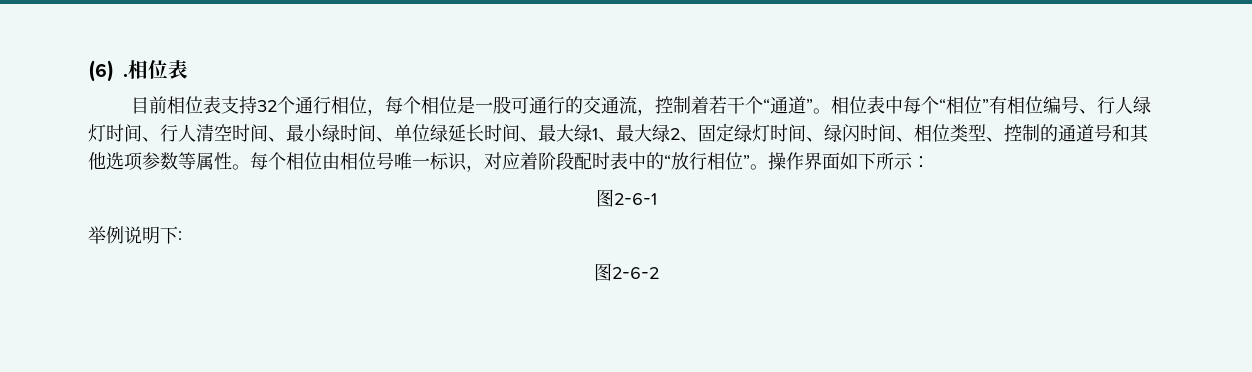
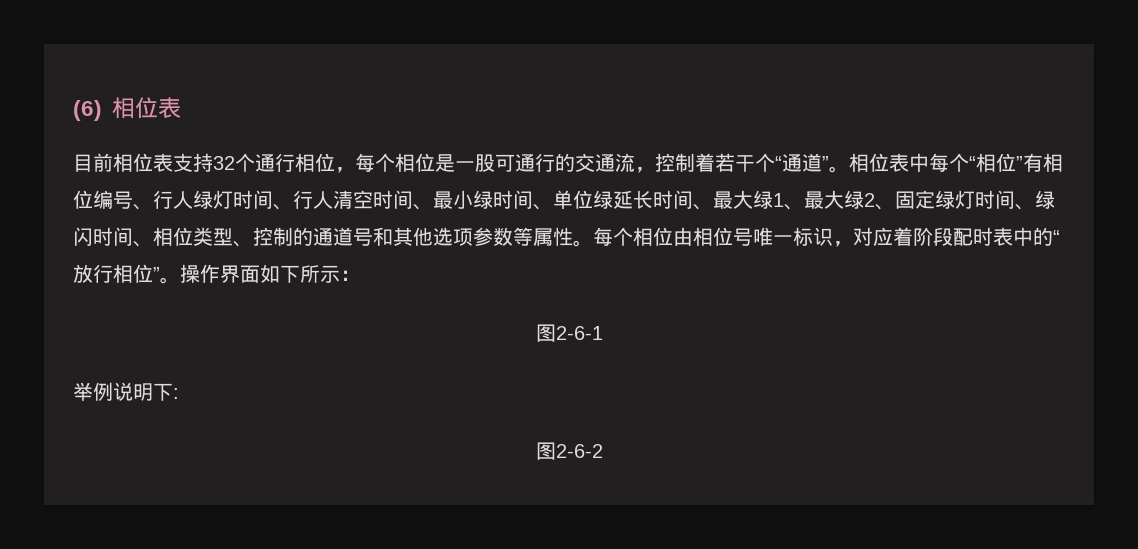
- (6) .相位表
+ (6)相位表

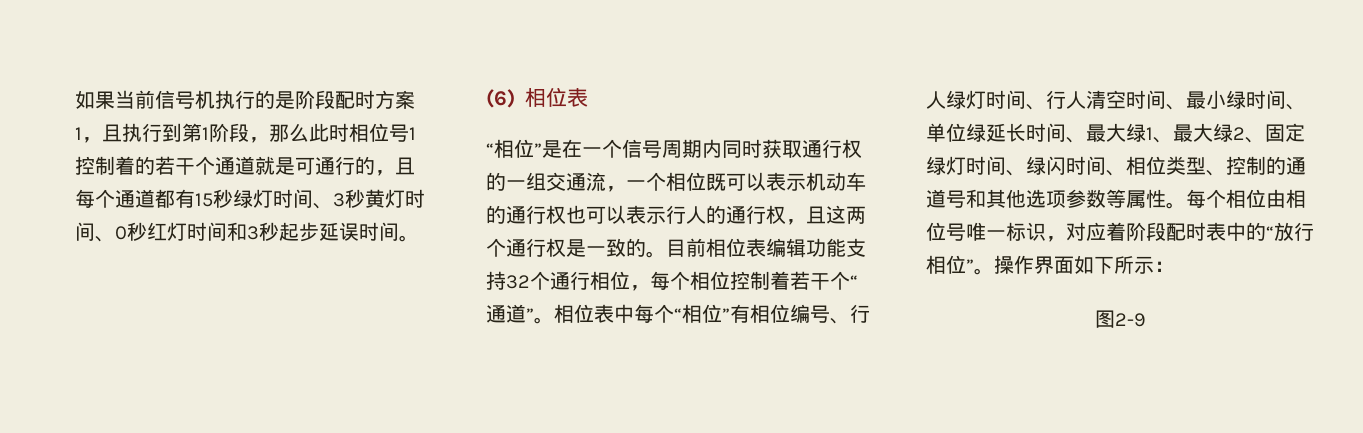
+ 如果当前信号机执行的是阶段配时方案1，且执行到第1阶段，那么此时相位号1控制着的若干个通道就是可通行的，且每个通道都有15秒绿灯时间、3秒黄灯时间、0秒红灯时间和3秒起步延误时间。
  (6)相位表
- 目前相位表支持32个通行相位，每个相位是一股可通行的交通流，控制着若干个“通道”。
+ “相位”是在一个信号周期内同时获取通行权的一组交通流，一个相位既可以表示机动车的通行权也可以表示行人的通行权，且这两个通行权是一致的。目前相位表编辑功能支持32个通行相位，每个相位控制着若干个“通道”。
- 图2-6-1
- 举例说明下:
- 图2-6-2
+ 图2-9

